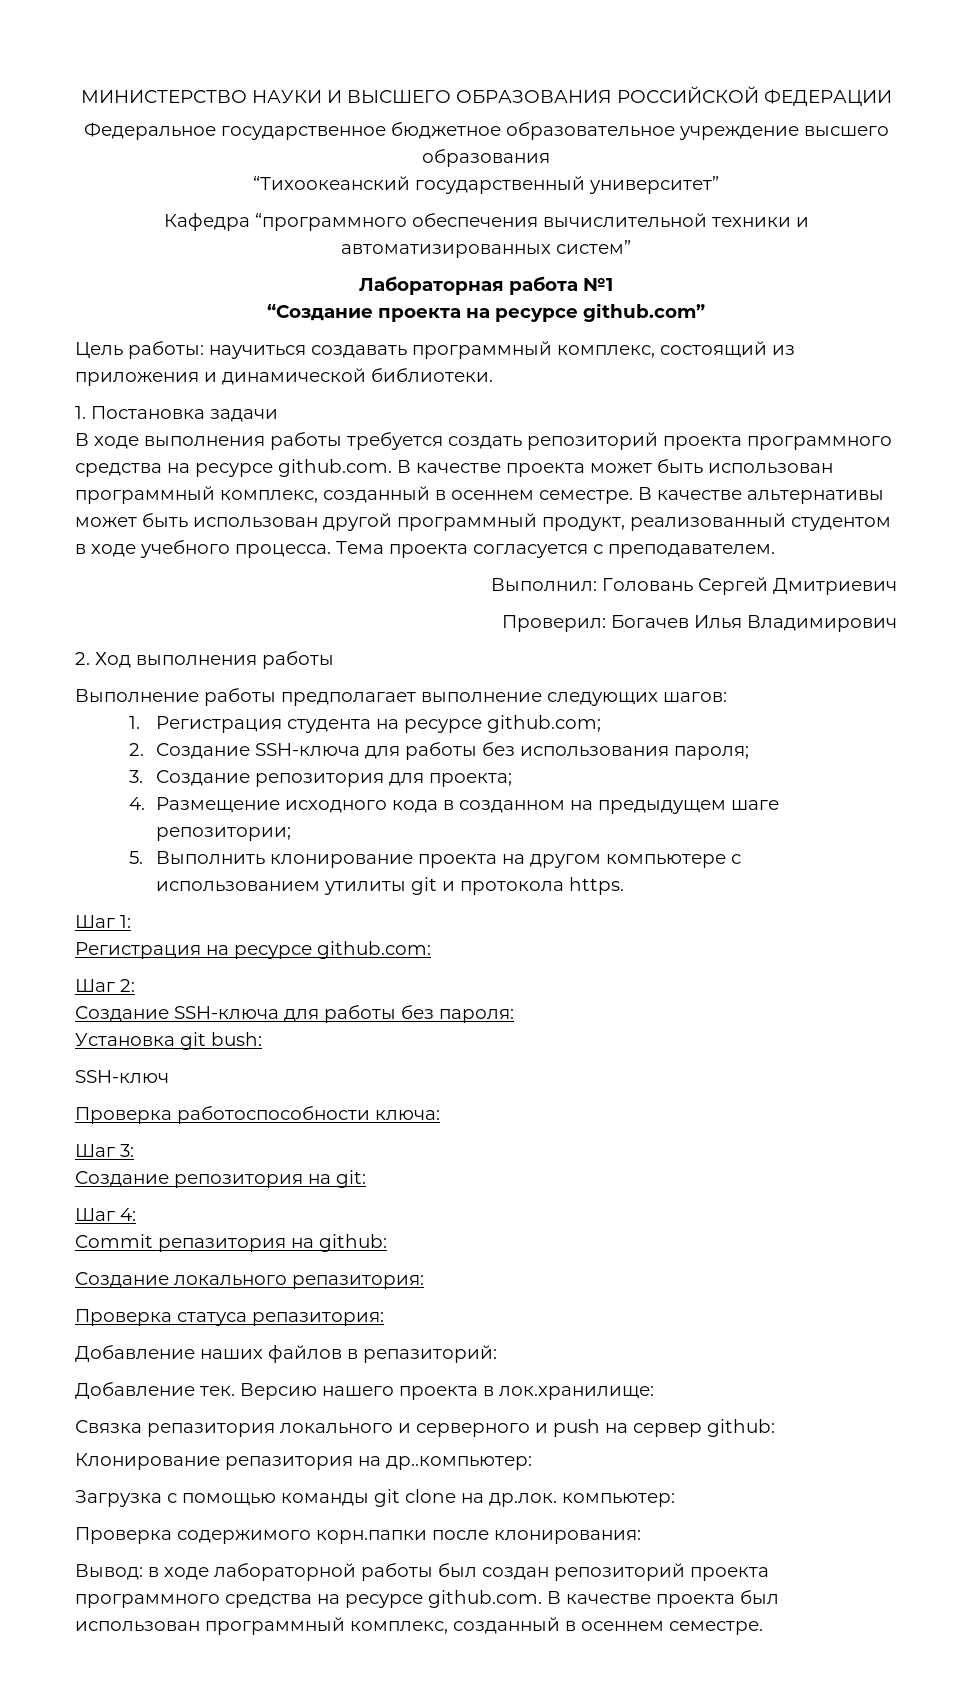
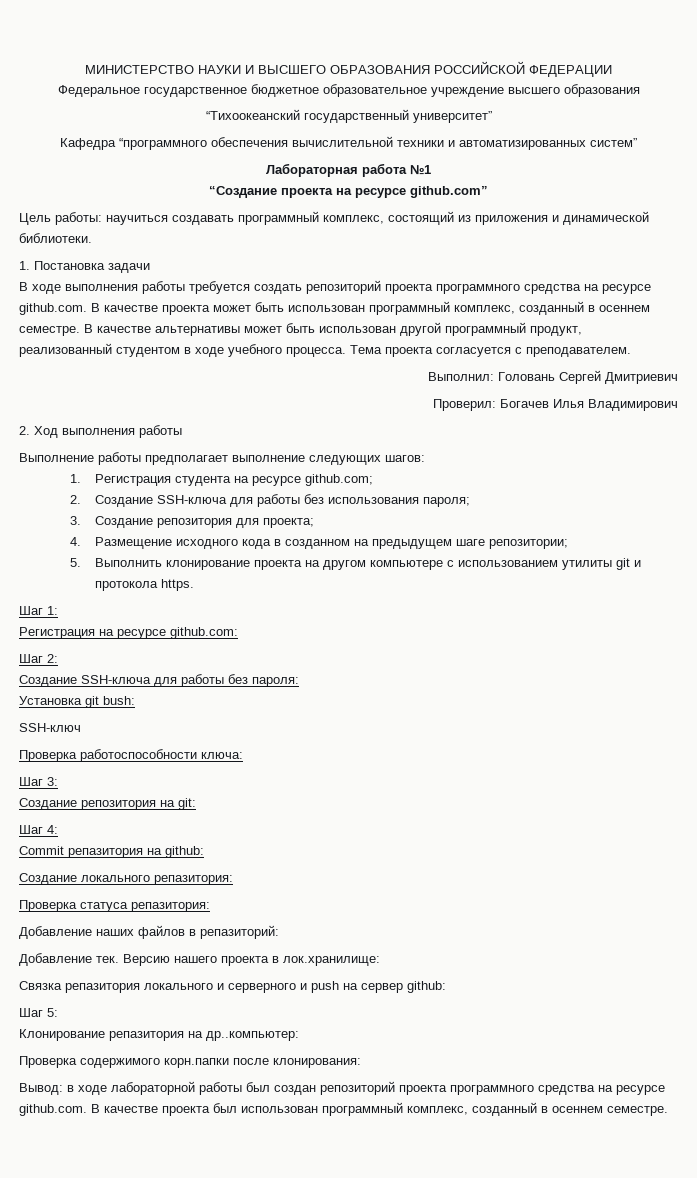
+ Шаг 5:
- Загрузка с помощью команды git clone на др.лок. компьютер:

